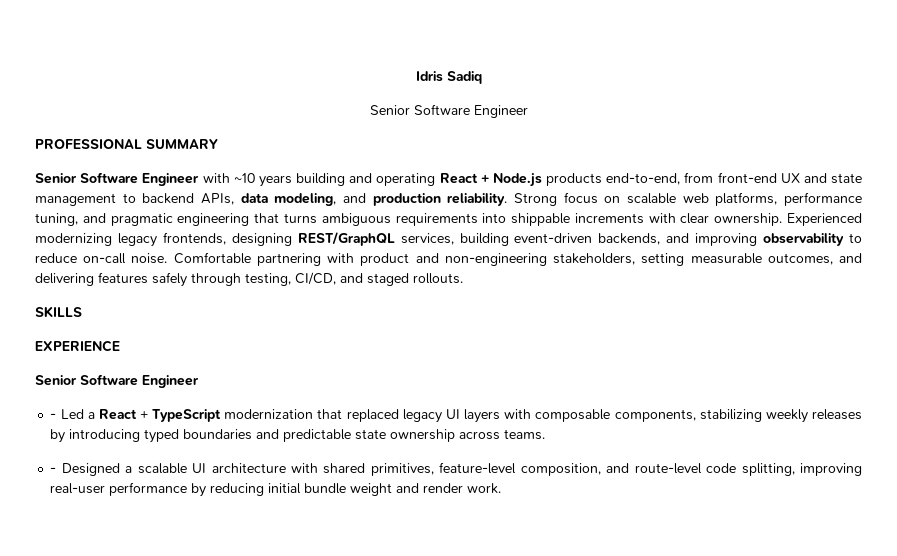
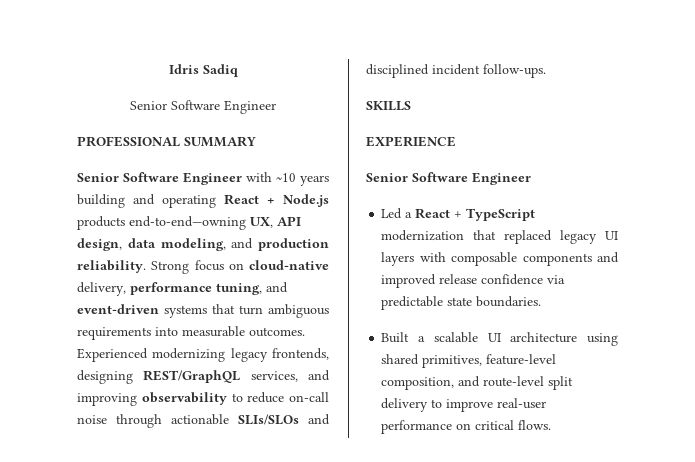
- Senior Software Engineer with ~10 years building and operating React + Node.js products end-to-end, from front-end UX and state management to backend APIs, data modeling, and production reliability.
+ Senior Software Engineer with ~10 years building and operating React + Node.js products end-to-end—owning UX, API design, data modeling, and production reliability.
- Strong focus on scalable web platforms, performance tuning, and pragmatic engineering that turns ambiguous requirements into shippable increments with clear ownership.
+ Strong focus on cloud-native delivery, performance tuning, and event-driven systems that turn ambiguous requirements into measurable outcomes.
- Experienced modernizing legacy frontends, designing REST/GraphQL services, building event-driven backends, and improving observability to reduce on-call noise. Comfortable partnering with product and non-engineering stakeholders, setting measurable outcomes, and delivering features safely through testing, CI/CD, and staged rollouts.
+ Experienced modernizing legacy frontends, designing REST/GraphQL services, and improving observability to reduce on-call noise through actionable SLIs/SLOs and disciplined incident follow-ups.
- - Led a React + TypeScript modernization that replaced legacy UI layers with composable components, stabilizing weekly releases by introducing typed boundaries and predictable state ownership across teams.
- - Designed a scalable UI architecture with shared primitives, feature-level composition, and route-level code splitting, improving real-user performance by reducing initial bundle weight and render work.
+ Led a React + TypeScript modernization that replaced legacy UI layers with composable components and improved release confidence via predictable state boundaries.
+ Built a scalable UI architecture using shared primitives, feature-level composition, and route-level split delivery to improve real-user performance on critical flows.

